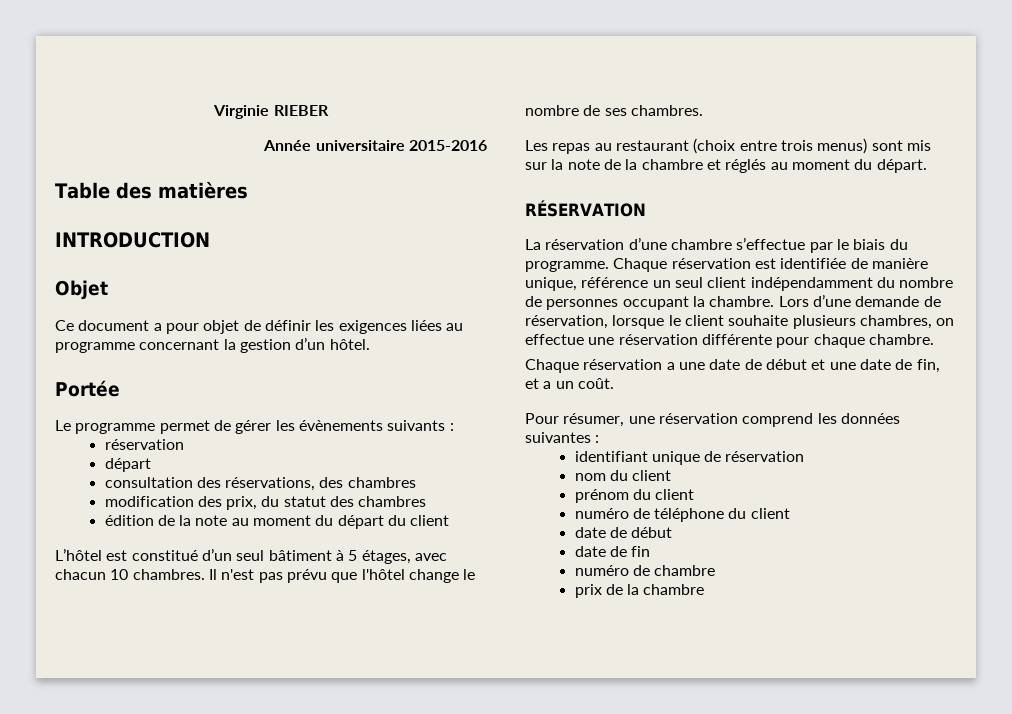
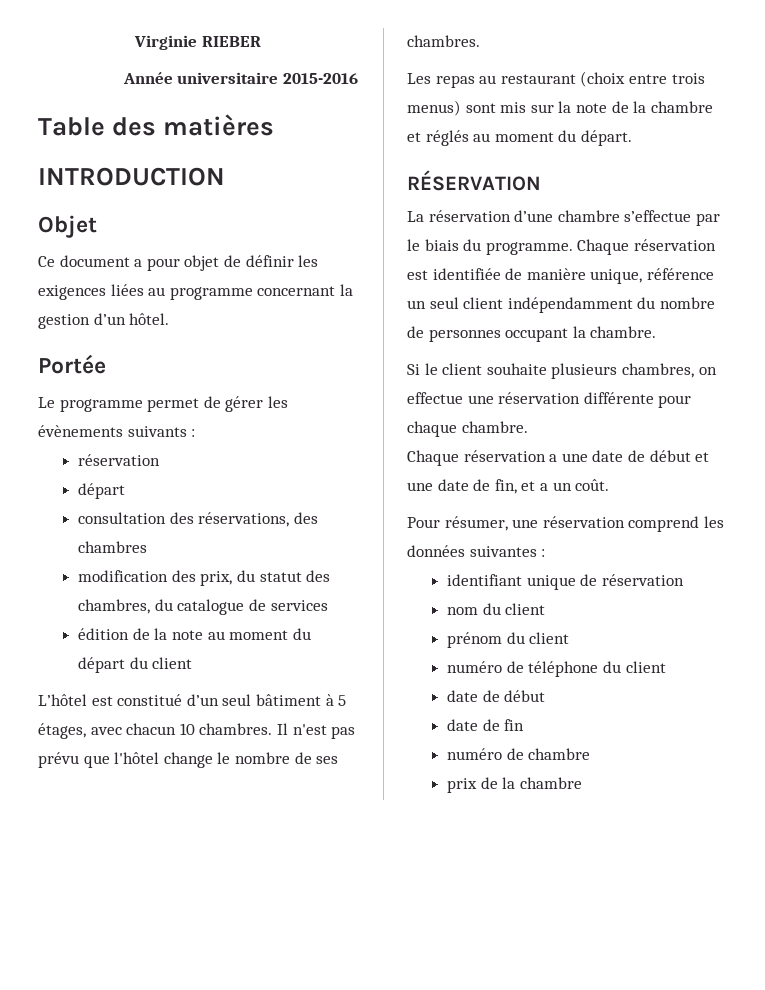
- modification des prix, du statut des chambres
+ modification des prix, du statut des chambres, du catalogue de services
- Chaque réservation est identifiée de manière unique, référence un seul client indépendamment du nombre de personnes occupant la chambre. Lors d’une demande de réservation, lorsque le client souhaite plusieurs chambres, on effectue une réservation différente pour chaque chambre.
+ Chaque réservation est identifiée de manière unique, référence un seul client indépendamment du nombre de personnes occupant la chambre.
+ Si le client souhaite plusieurs chambres, on effectue une réservation différente pour chaque chambre.

